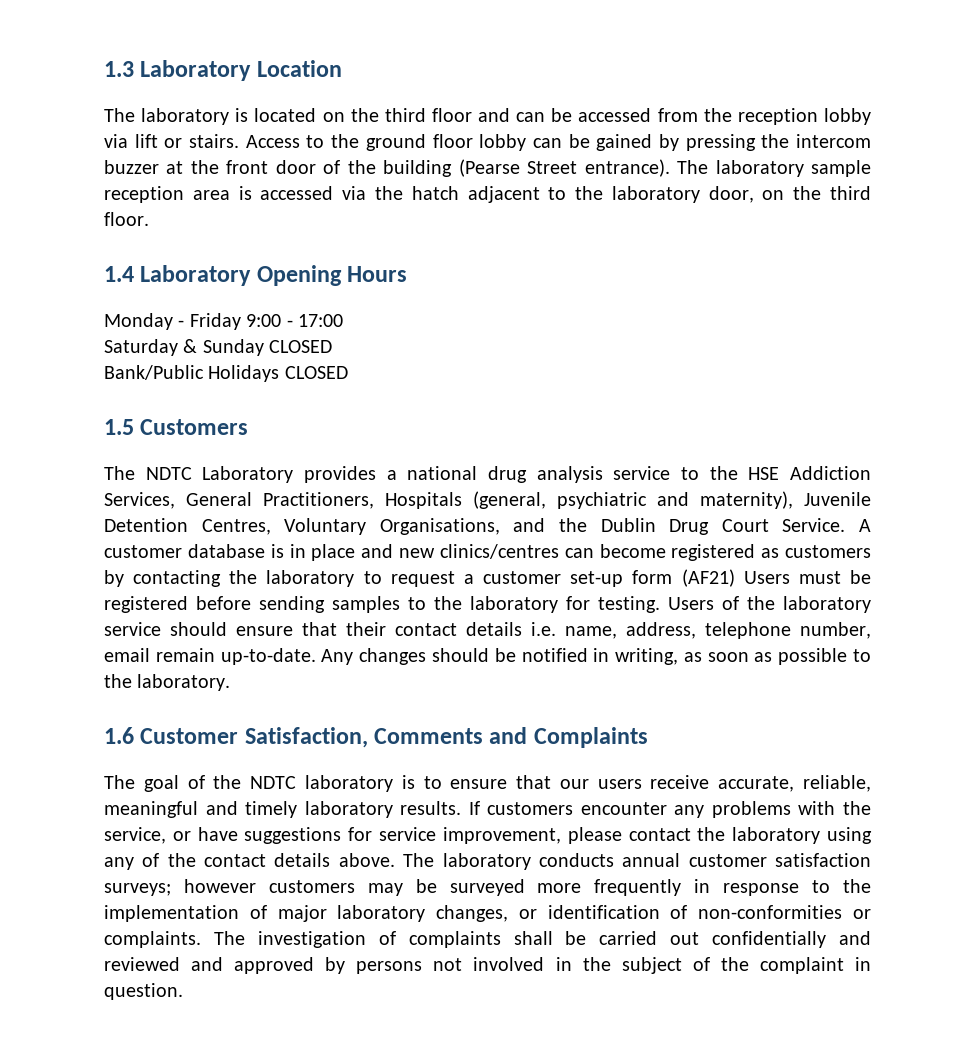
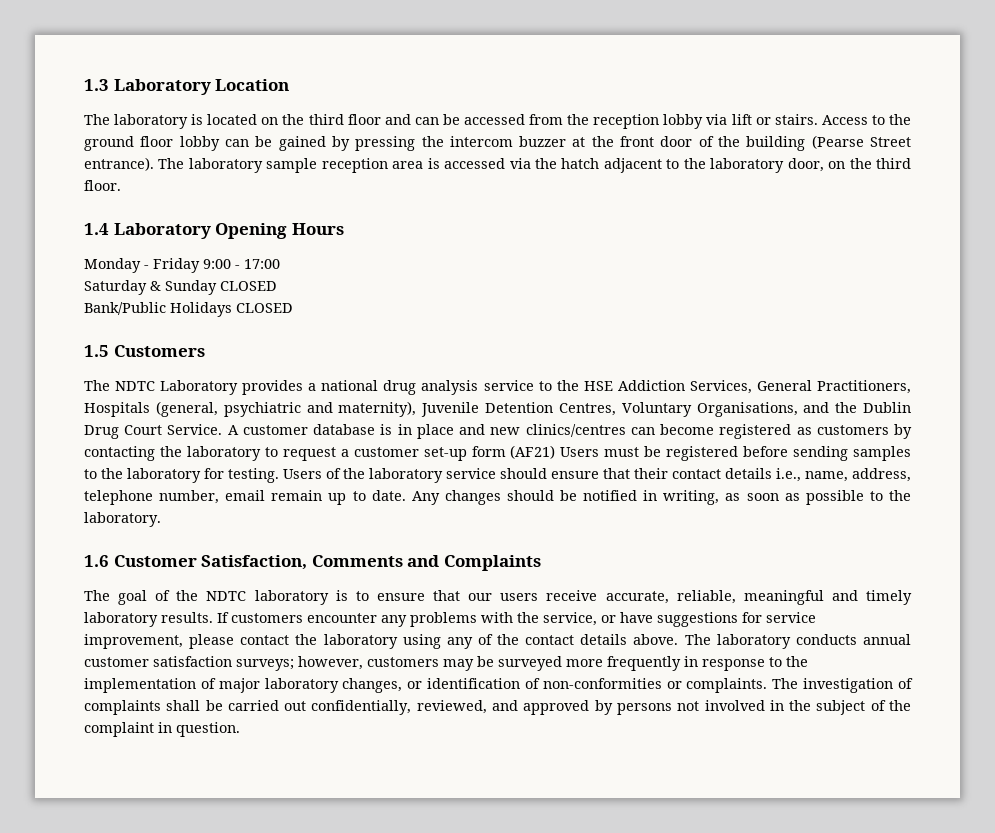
- Users of the laboratory service should ensure that their contact details i.e. name, address, telephone number, email remain up-to-date.
+ Users of the laboratory service should ensure that their contact details i.e., name, address, telephone number, email remain up to date.
- The laboratory conducts annual customer satisfaction surveys; however customers may be surveyed more frequently in response to the implementation of major laboratory changes, or identification of non-conformities or complaints.
+ The laboratory conducts annual customer satisfaction surveys; however, customers may be surveyed more frequently in response to the implementation of major laboratory changes, or identification of non-conformities or complaints.
- The investigation of complaints shall be carried out confidentially and reviewed and approved by persons not involved in the subject of the complaint in question.
+ The investigation of complaints shall be carried out confidentially, reviewed, and approved by persons not involved in the subject of the complaint in question.

